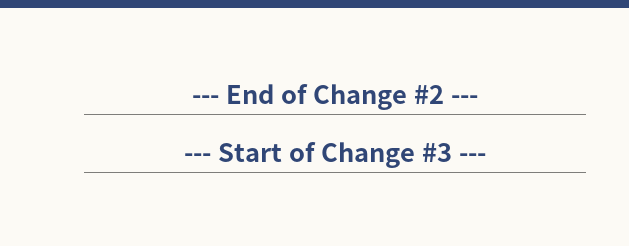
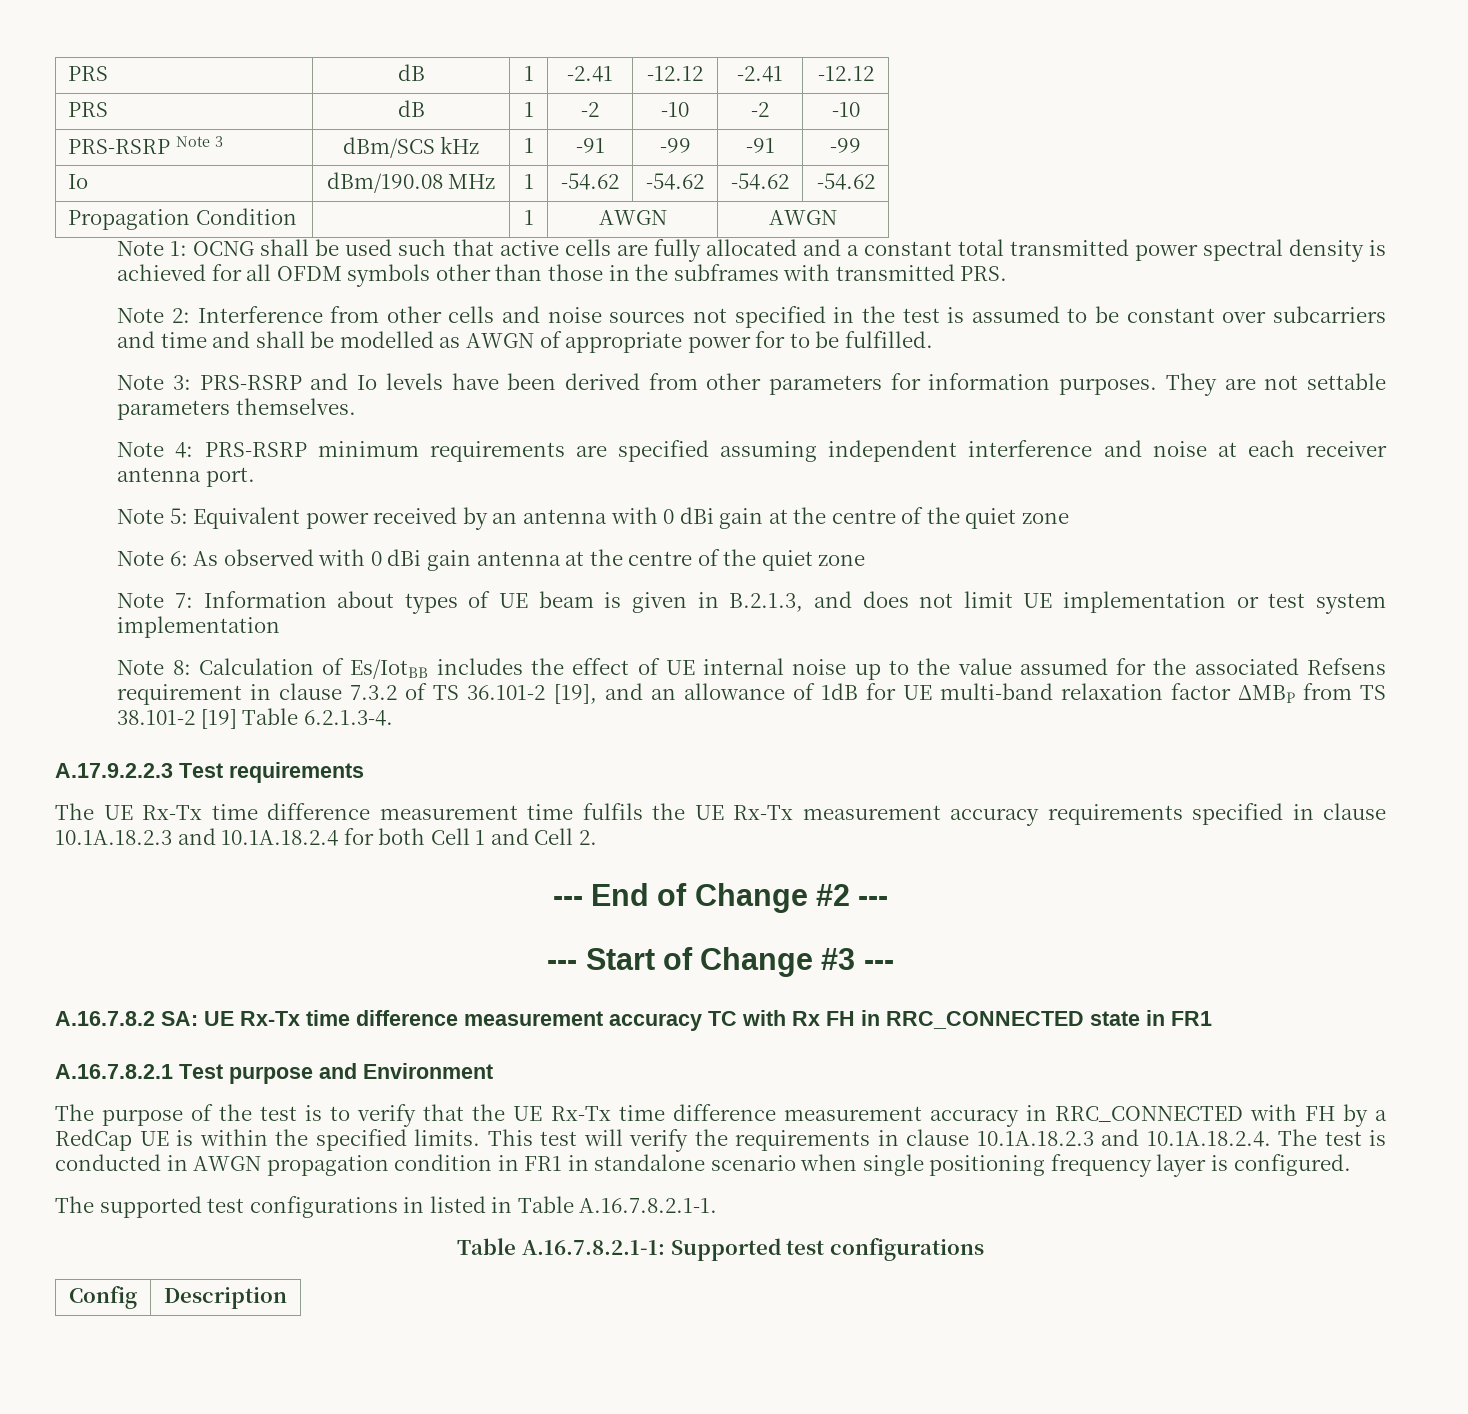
+ PRS | dB | 1 | -2.41 | -12.12 | -2.41 | -12.12
+ PRS | dB | 1 | -2 | -10 | -2 | -10
+ PRS-RSRP Note 3 | dBm/SCS kHz | 1 | -91 | -99 | -91 | -99
+ Io | dBm/190.08 MHz | 1 | -54.62 | -54.62 | -54.62 | -54.62
+ Propagation Condition | | 1 | AWGN | AWGN
+ Note 1: OCNG shall be used such that active cells are fully allocated and a constant total transmitted power spectral density is achieved for all OFDM symbols other than those in the subframes with transmitted PRS.
+ Note 2: Interference from other cells and noise sources not specified in the test is assumed to be constant over subcarriers and time and shall be modelled as AWGN of appropriate power for to be fulfilled.
+ Note 3: PRS-RSRP and Io levels have been derived from other parameters for information purposes. They are not settable parameters themselves.
+ Note 4: PRS-RSRP minimum requirements are specified assuming independent interference and noise at each receiver antenna port.
+ Note 5: Equivalent power received by an antenna with 0 dBi gain at the centre of the quiet zone
+ Note 6: As observed with 0 dBi gain antenna at the centre of the quiet zone
+ Note 7: Information about types of UE beam is given in B.2.1.3, and does not limit UE implementation or test system implementation
+ Note 8: Calculation of Es/IotBB includes the effect of UE internal noise up to the value assumed for the associated Refsens requirement in clause 7.3.2 of TS 36.101-2 [19], and an allowance of 1dB for UE multi-band relaxation factor ΔMBP from TS 38.101-2 [19] Table 6.2.1.3-4.
+ A.17.9.2.2.3 Test requirements
+ The UE Rx-Tx time difference measurement time fulfils the UE Rx-Tx measurement accuracy requirements specified in clause 10.1A.18.2.3 and 10.1A.18.2.4 for both Cell 1 and Cell 2.
+ A.16.7.8.2 SA: UE Rx-Tx time difference measurement accuracy TC with Rx FH in RRC_CONNECTED state in FR1
+ A.16.7.8.2.1 Test purpose and Environment
+ The purpose of the test is to verify that the UE Rx-Tx time difference measurement accuracy in RRC_CONNECTED with FH by a RedCap UE is within the specified limits. This test will verify the requirements in clause 10.1A.18.2.3 and 10.1A.18.2.4. The test is conducted in AWGN propagation condition in FR1 in standalone scenario when single positioning frequency layer is configured.
+ The supported test configurations in listed in Table A.16.7.8.2.1-1.
+ Table A.16.7.8.2.1-1: Supported test configurations
+ Config | Description

